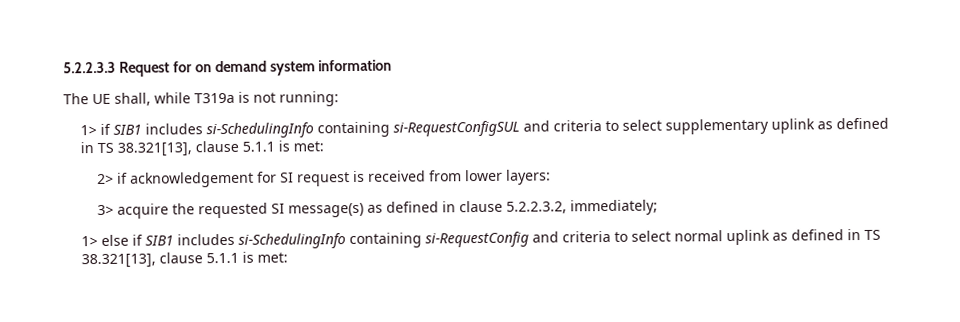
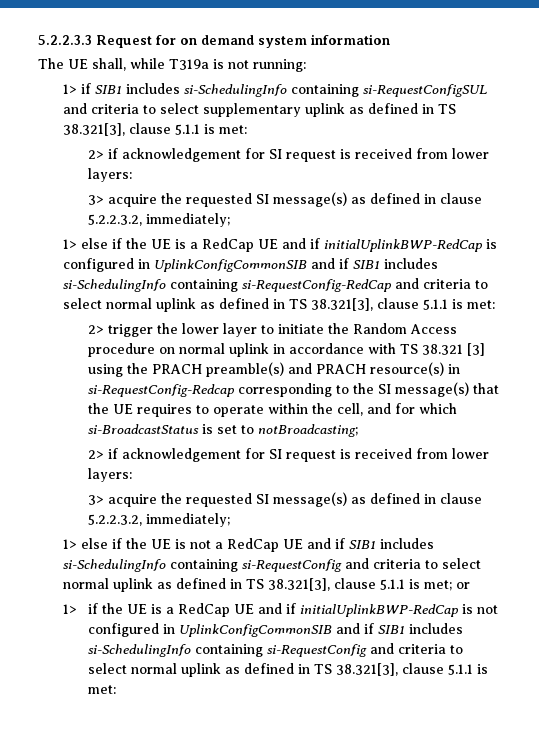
- 1> if SIB1 includes si-SchedulingInfo containing si-RequestConfigSUL and criteria to select supplementary uplink as defined in TS 38.321[13], clause 5.1.1 is met:
+ 1> if SIB1 includes si-SchedulingInfo containing si-RequestConfigSUL and criteria to select supplementary uplink as defined in TS 38.321[3], clause 5.1.1 is met:
- 1> else if SIB1 includes si-SchedulingInfo containing si-RequestConfig and criteria to select normal uplink as defined in TS 38.321[13], clause 5.1.1 is met:
+ 1> else if the UE is a RedCap UE and if initialUplinkBWP-RedCap is configured in UplinkConfigCommonSIB and if SIB1 includes si-SchedulingInfo containing si-RequestConfig-RedCap and criteria to select normal uplink as defined in TS 38.321[3], clause 5.1.1 is met:
+ 2> trigger the lower layer to initiate the Random Access procedure on normal uplink in accordance with TS 38.321 [3] using the PRACH preamble(s) and PRACH resource(s) in si-RequestConfig-Redcap corresponding to the SI message(s) that the UE requires to operate within the cell, and for which si-BroadcastStatus is set to notBroadcasting;
+ 2> if acknowledgement for SI request is received from lower layers:
+ 3> acquire the requested SI message(s) as defined in clause 5.2.2.3.2, immediately;
+ 1> else if the UE is not a RedCap UE and if SIB1 includes si-SchedulingInfo containing si-RequestConfig and criteria to select normal uplink as defined in TS 38.321[3], clause 5.1.1 is met; or
+ 1> if the UE is a RedCap UE and if initialUplinkBWP-RedCap is not configured in UplinkConfigCommonSIB and if SIB1 includes si-SchedulingInfo containing si-RequestConfig and criteria to select normal uplink as defined in TS 38.321[3], clause 5.1.1 is met:

